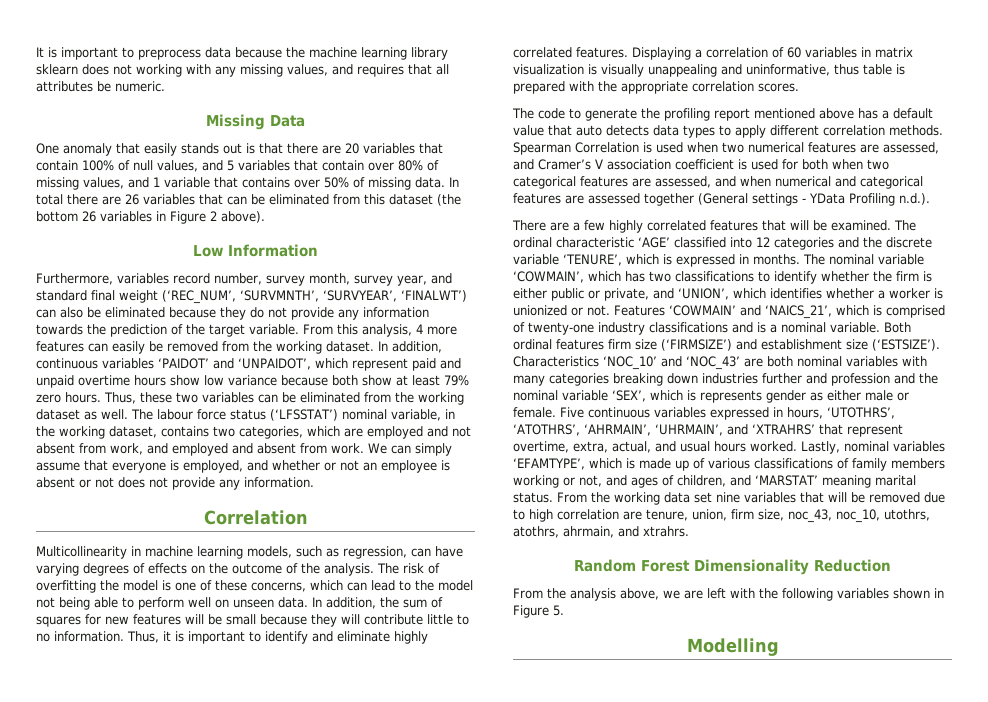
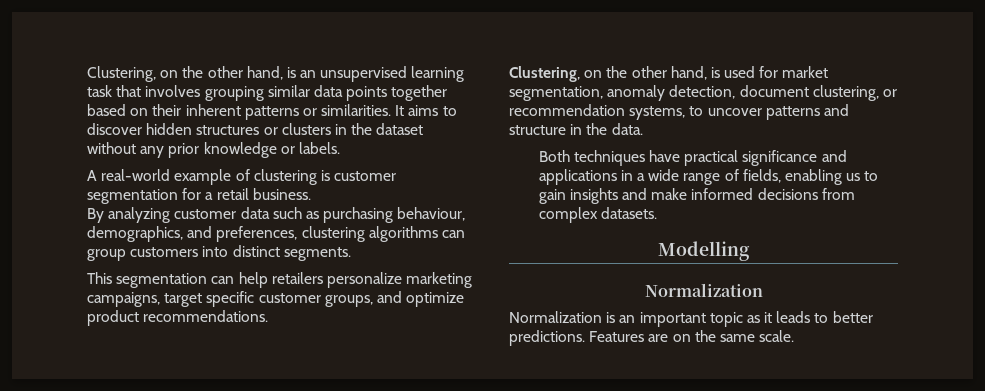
- It is important to preprocess data because the machine learning library sklearn does not working with any missing values, and requires that all attributes be numeric.
- Missing Data
- One anomaly that easily stands out is that there are 20 variables that contain 100% of null values, and 5 variables that contain over 80% of missing values, and 1 variable that contains over 50% of missing data. In total there are 26 variables that can be eliminated from this dataset (the bottom 26 variables in Figure 2 above).
- Low Information
- Furthermore, variables record number, survey month, survey year, and standard final weight (‘REC_NUM’, ‘SURVMNTH’, ‘SURVYEAR’, ‘FINALWT’) can also be eliminated because they do not provide any information towards the prediction of the target variable. From this analysis, 4 more features can easily be removed from the working dataset. In addition, continuous variables ‘PAIDOT’ and ‘UNPAIDOT’, which represent paid and unpaid overtime hours show low variance because both show at least 79% zero hours. Thus, these two variables can be eliminated from the working dataset as well. The labour force status (‘LFSSTAT’) nominal variable, in the working dataset, contains two categories, which are employed and not absent from work, and employed and absent from work. We can simply assume that everyone is employed, and whether or not an employee is absent or not does not provide any information.
- Correlation
- Multicollinearity in machine learning models, such as regression, can have varying degrees of effects on the outcome of the analysis. The risk of overfitting the model is one of these concerns, which can lead to the model not being able to perform well on unseen data. In addition, the sum of squares for new features will be small because they will contribute little to no information. Thus, it is important to identify and eliminate highly correlated features. Displaying a correlation of 60 variables in matrix visualization is visually unappealing and uninformative, thus table is prepared with the appropriate correlation scores.
- The code to generate the profiling report mentioned above has a default value that auto detects data types to apply different correlation methods. Spearman Correlation is used when two numerical features are assessed, and Cramer’s V association coefficient is used for both when two categorical features are assessed, and when numerical and categorical features are assessed together (General settings - YData Profiling n.d.).
- There are a few highly correlated features that will be examined. The ordinal characteristic ‘AGE’ classified into 12 categories and the discrete variable ‘TENURE’, which is expressed in months. The nominal variable ‘COWMAIN’, which has two classifications to identify whether the firm is either public or private, and ‘UNION’, which identifies whether a worker is unionized or not. Features ‘COWMAIN’ and ‘NAICS_21’, which is comprised of twenty-one industry classifications and is a nominal variable. Both ordinal features firm size (‘FIRMSIZE’) and establishment size (‘ESTSIZE’). Characteristics ‘NOC_10’ and ‘NOC_43’ are both nominal variables with many categories breaking down industries further and profession and the nominal variable ‘SEX’, which is represents gender as either male or female. Five continuous variables expressed in hours, ‘UTOTHRS’, ‘ATOTHRS’, ‘AHRMAIN’, ‘UHRMAIN’, and ‘XTRAHRS’ that represent overtime, extra, actual, and usual hours worked. Lastly, nominal variables ‘EFAMTYPE’, which is made up of various classifications of family members working or not, and ages of children, and ‘MARSTAT’ meaning marital status. From the working data set nine variables that will be removed due to high correlation are tenure, union, firm size, noc_43, noc_10, utothrs, atothrs, ahrmain, and xtrahrs.
- Random Forest Dimensionality Reduction
- From the analysis above, we are left with the following variables shown in Figure 5.
+ Clustering, on the other hand, is an unsupervised learning task that involves grouping similar data points together based on their inherent patterns or similarities. It aims to discover hidden structures or clusters in the dataset without any prior knowledge or labels.
+ A real-world example of clustering is customer segmentation for a retail business.
+ By analyzing customer data such as purchasing behaviour, demographics, and preferences, clustering algorithms can group customers into distinct segments.
+ This segmentation can help retailers personalize marketing campaigns, target specific customer groups, and optimize product recommendations.
+ Clustering, on the other hand, is used for market segmentation, anomaly detection, document clustering, or recommendation systems, to uncover patterns and structure in the data.
+ Both techniques have practical significance and applications in a wide range of fields, enabling us to gain insights and make informed decisions from complex datasets.
  Modelling
+ Normalization
+ Normalization is an important topic as it leads to better predictions. Features are on the same scale.

